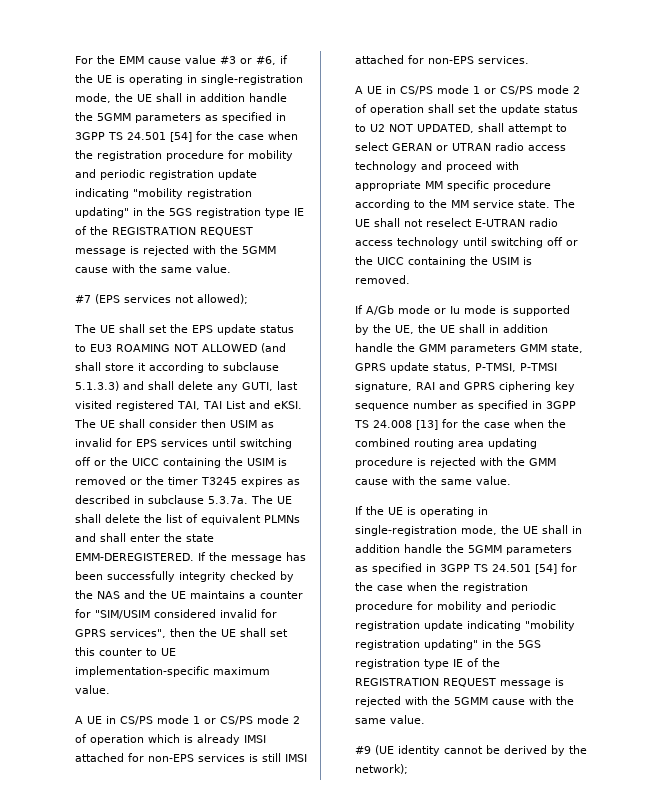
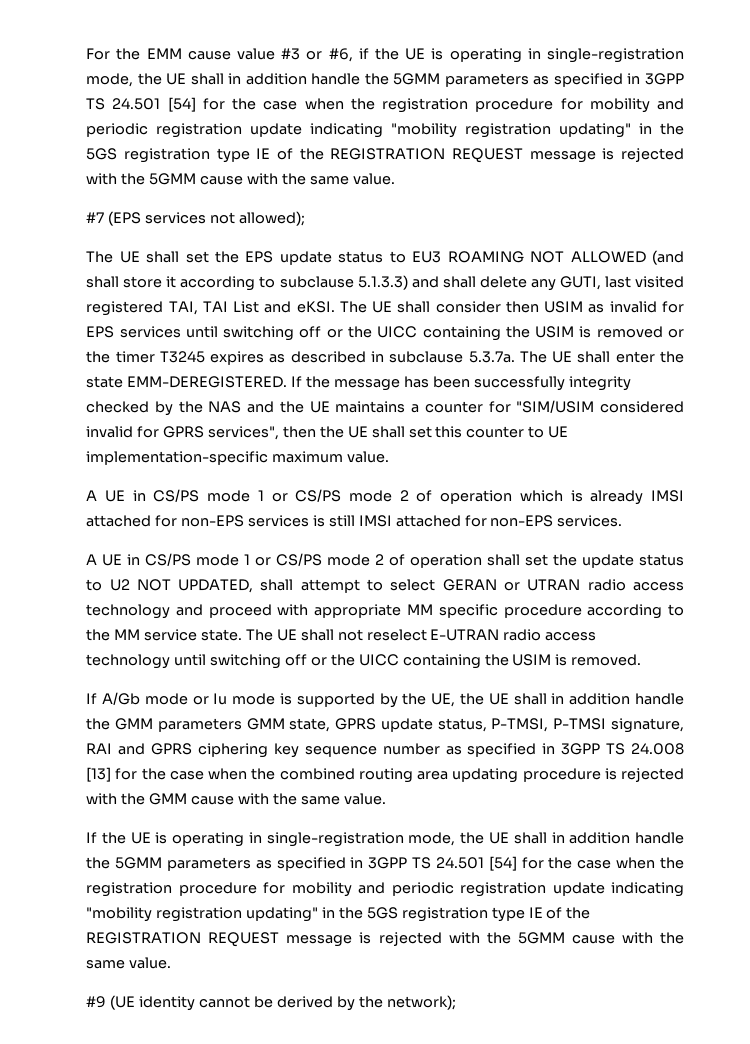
- The UE shall consider then USIM as invalid for EPS services until switching off or the UICC containing the USIM is removed or the timer T3245 expires as described in subclause 5.3.7a. The UE shall delete the list of equivalent PLMNs and shall enter the state EMM-DEREGISTERED.
+ The UE shall consider then USIM as invalid for EPS services until switching off or the UICC containing the USIM is removed or the timer T3245 expires as described in subclause 5.3.7a. The UE shall enter the state EMM-DEREGISTERED.

